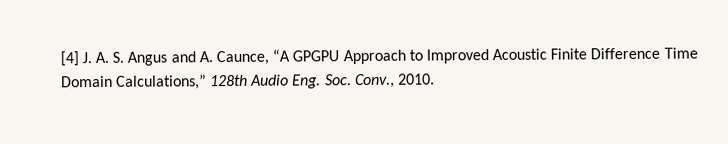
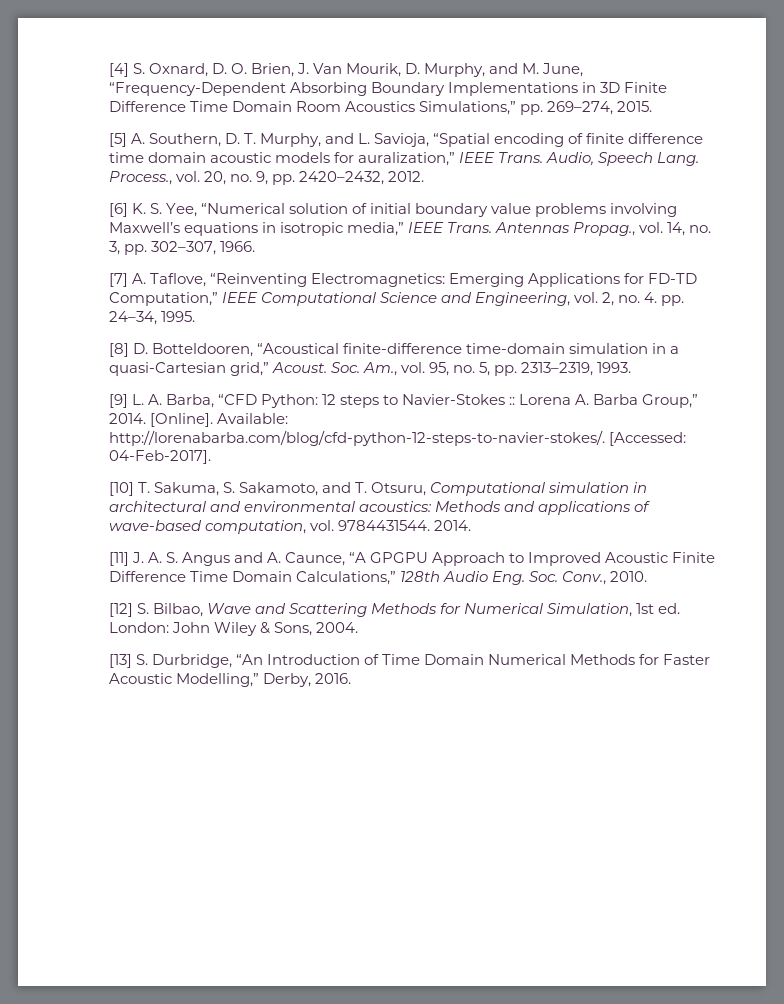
- [4] J. A. S. Angus and A. Caunce, “A GPGPU Approach to Improved Acoustic Finite Difference Time Domain Calculations,” 128th Audio Eng. Soc. Conv., 2010.
+ [4] S. Oxnard, D. O. Brien, J. Van Mourik, D. Murphy, and M. June, “Frequency-Dependent Absorbing Boundary Implementations in 3D Finite Difference Time Domain Room Acoustics Simulations,” pp. 269–274, 2015.
+ [5] A. Southern, D. T. Murphy, and L. Savioja, “Spatial encoding of finite difference time domain acoustic models for auralization,” IEEE Trans. Audio, Speech Lang. Process., vol. 20, no. 9, pp. 2420–2432, 2012.
+ [6] K. S. Yee, “Numerical solution of initial boundary value problems involving Maxwell’s equations in isotropic media,” IEEE Trans. Antennas Propag., vol. 14, no. 3, pp. 302–307, 1966.
+ [7] A. Taflove, “Reinventing Electromagnetics: Emerging Applications for FD-TD Computation,” IEEE Computational Science and Engineering, vol. 2, no. 4. pp. 24–34, 1995.
+ [8] D. Botteldooren, “Acoustical finite-difference time-domain simulation in a quasi-Cartesian grid,” Acoust. Soc. Am., vol. 95, no. 5, pp. 2313–2319, 1993.
+ [9] L. A. Barba, “CFD Python: 12 steps to Navier-Stokes :: Lorena A. Barba Group,” 2014. [Online]. Available: http://lorenabarba.com/blog/cfd-python-12-steps-to-navier-stokes/. [Accessed: 04-Feb-2017].
+ [10] T. Sakuma, S. Sakamoto, and T. Otsuru, Computational simulation in architectural and environmental acoustics: Methods and applications of wave-based computation, vol. 9784431544. 2014.
+ [11] J. A. S. Angus and A. Caunce, “A GPGPU Approach to Improved Acoustic Finite Difference Time Domain Calculations,” 128th Audio Eng. Soc. Conv., 2010.
+ [12] S. Bilbao, Wave and Scattering Methods for Numerical Simulation, 1st ed. London: John Wiley & Sons, 2004.
+ [13] S. Durbridge, “An Introduction of Time Domain Numerical Methods for Faster Acoustic Modelling,” Derby, 2016.

